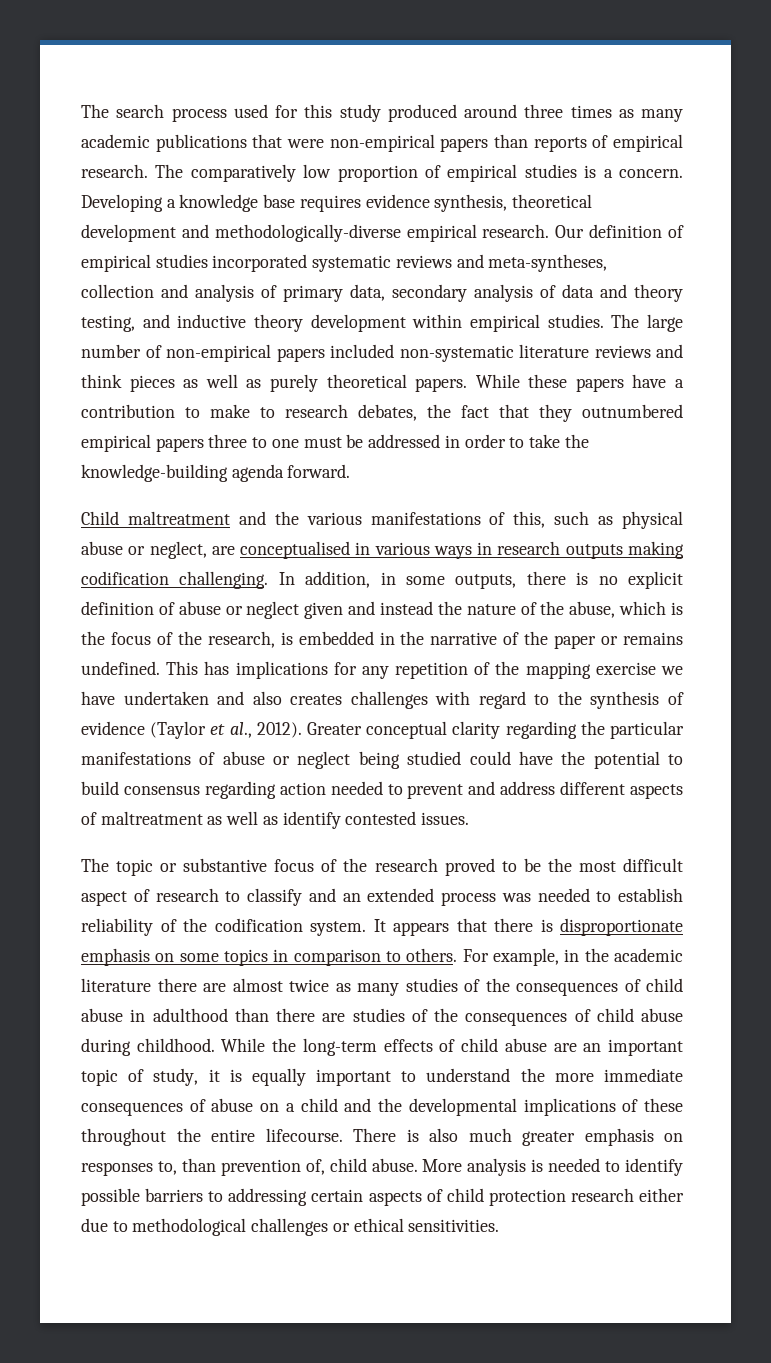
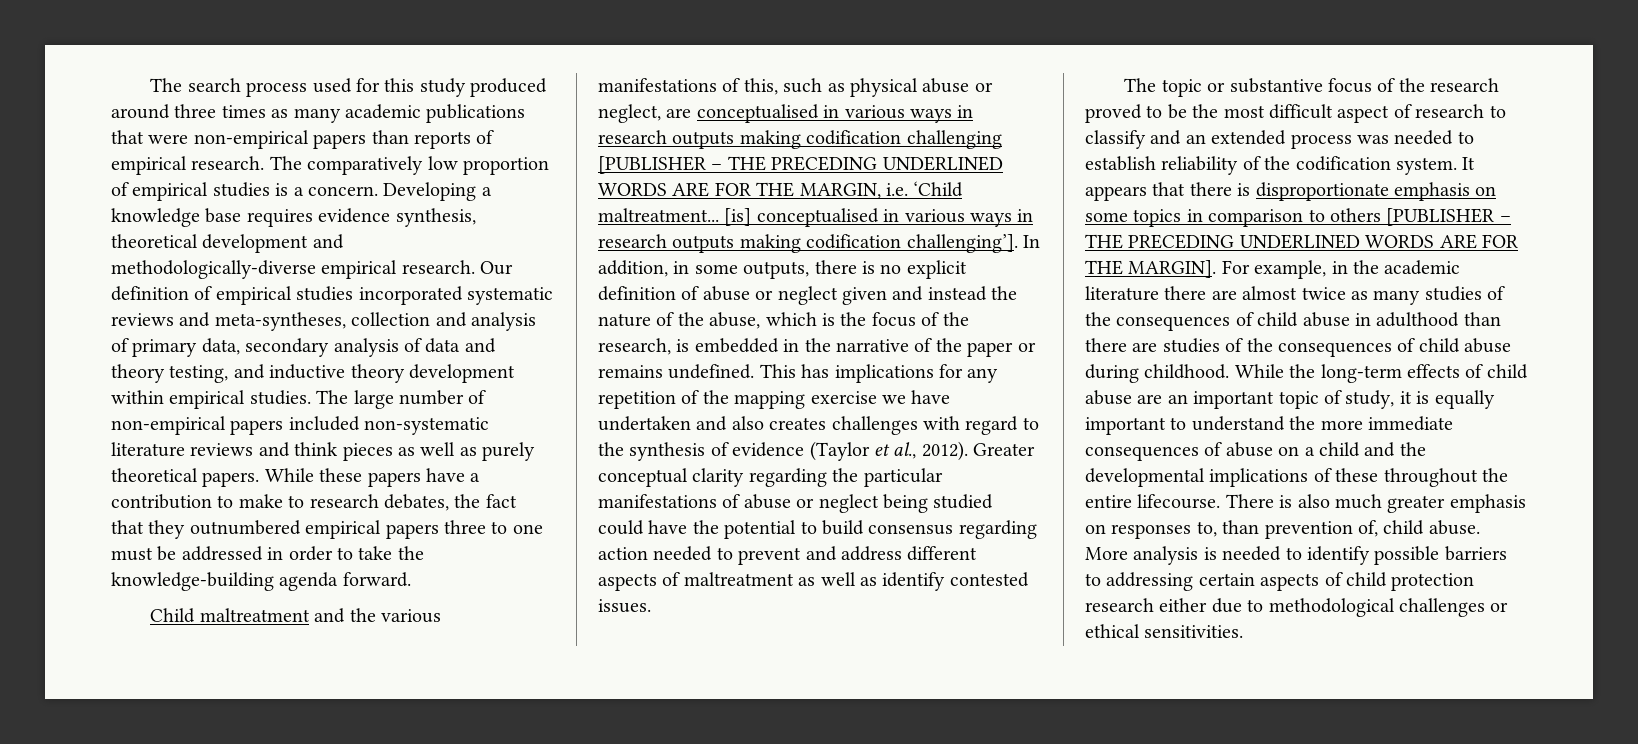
- Child maltreatment and the various manifestations of this, such as physical abuse or neglect, are conceptualised in various ways in research outputs making codification challenging.
+ Child maltreatment and the various manifestations of this, such as physical abuse or neglect, are conceptualised in various ways in research outputs making codification challenging [PUBLISHER – THE PRECEDING UNDERLINED WORDS ARE FOR THE MARGIN, i.e. ‘Child maltreatment... [is] conceptualised in various ways in research outputs making codification challenging’].
- It appears that there is disproportionate emphasis on some topics in comparison to others.
+ It appears that there is disproportionate emphasis on some topics in comparison to others [PUBLISHER – THE PRECEDING UNDERLINED WORDS ARE FOR THE MARGIN].

